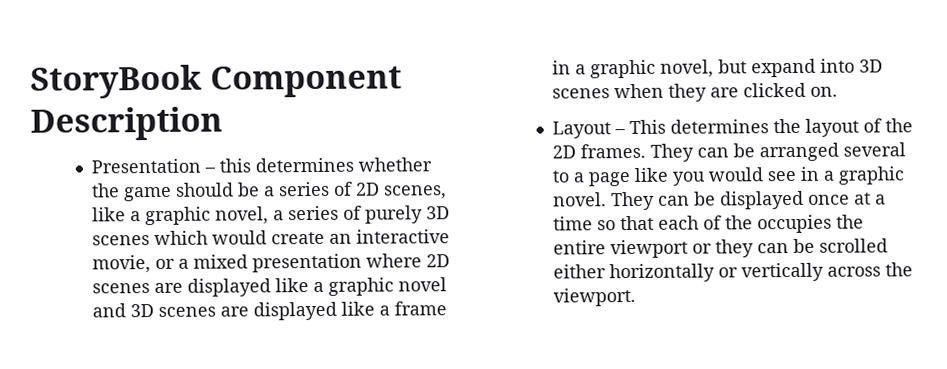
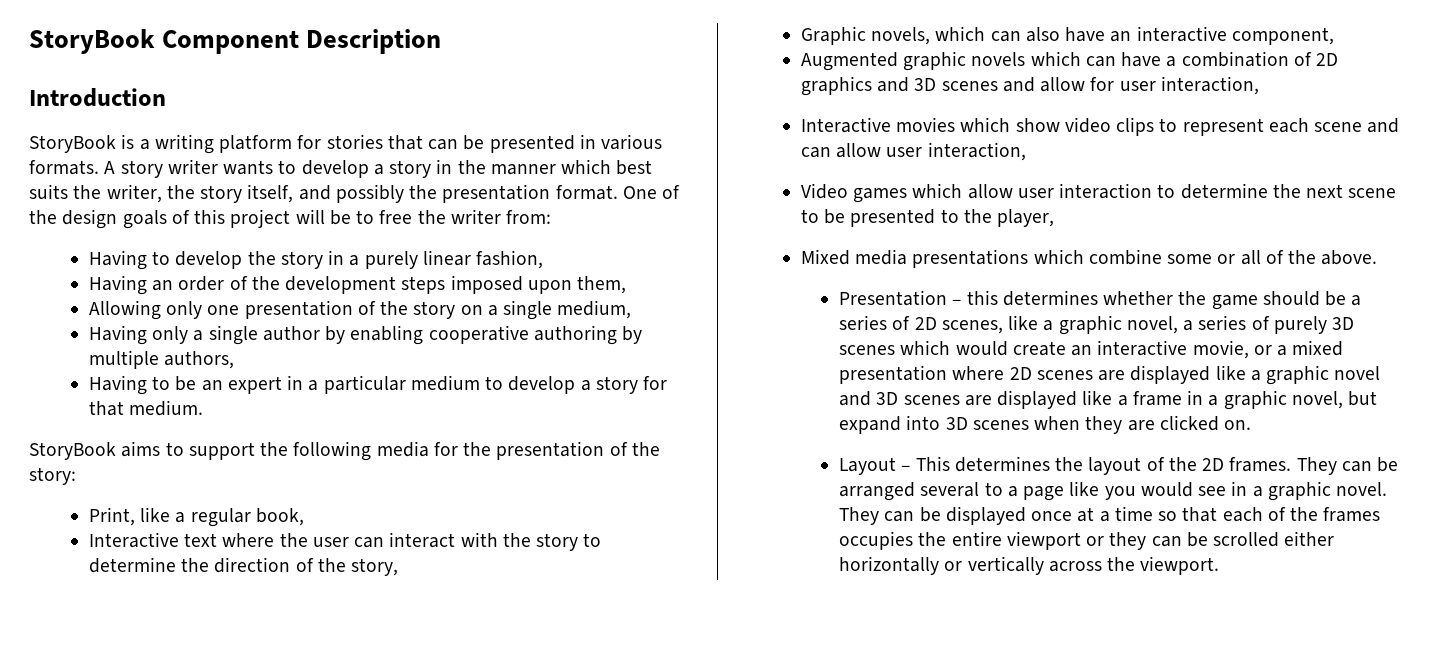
+ Introduction
+ StoryBook is a writing platform for stories that can be presented in various formats. A story writer wants to develop a story in the manner which best suits the writer, the story itself, and possibly the presentation format. One of the design goals of this project will be to free the writer from:
+ Having to develop the story in a purely linear fashion,
+ Having an order of the development steps imposed upon them,
+ Allowing only one presentation of the story on a single medium,
+ Having only a single author by enabling cooperative authoring by multiple authors,
+ Having to be an expert in a particular medium to develop a story for that medium.
+ StoryBook aims to support the following media for the presentation of the story:
+ Print, like a regular book,
+ Interactive text where the user can interact with the story to determine the direction of the story,
+ Graphic novels, which can also have an interactive component,
+ Augmented graphic novels which can have a combination of 2D graphics and 3D scenes and allow for user interaction,
+ Interactive movies which show video clips to represent each scene and can allow user interaction,
+ Video games which allow user interaction to determine the next scene to be presented to the player,
+ Mixed media presentations which combine some or all of the above.
- They can be displayed once at a time so that each of the occupies the entire viewport or they can be scrolled either horizontally or vertically across the viewport.
+ They can be displayed once at a time so that each of the frames occupies the entire viewport or they can be scrolled either horizontally or vertically across the viewport.

